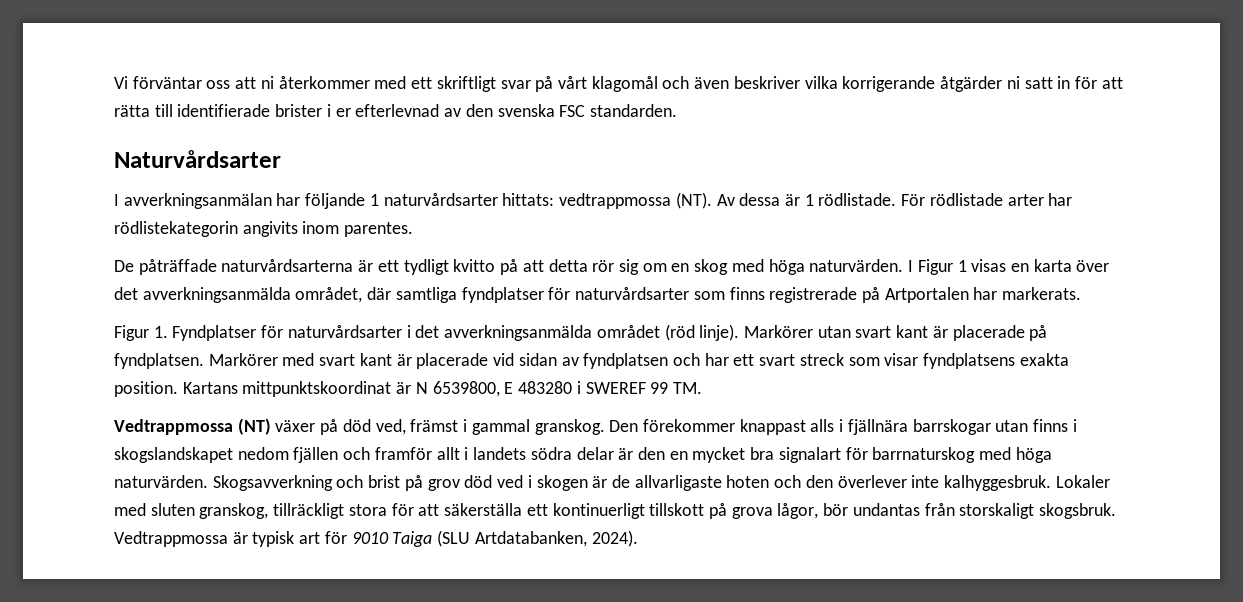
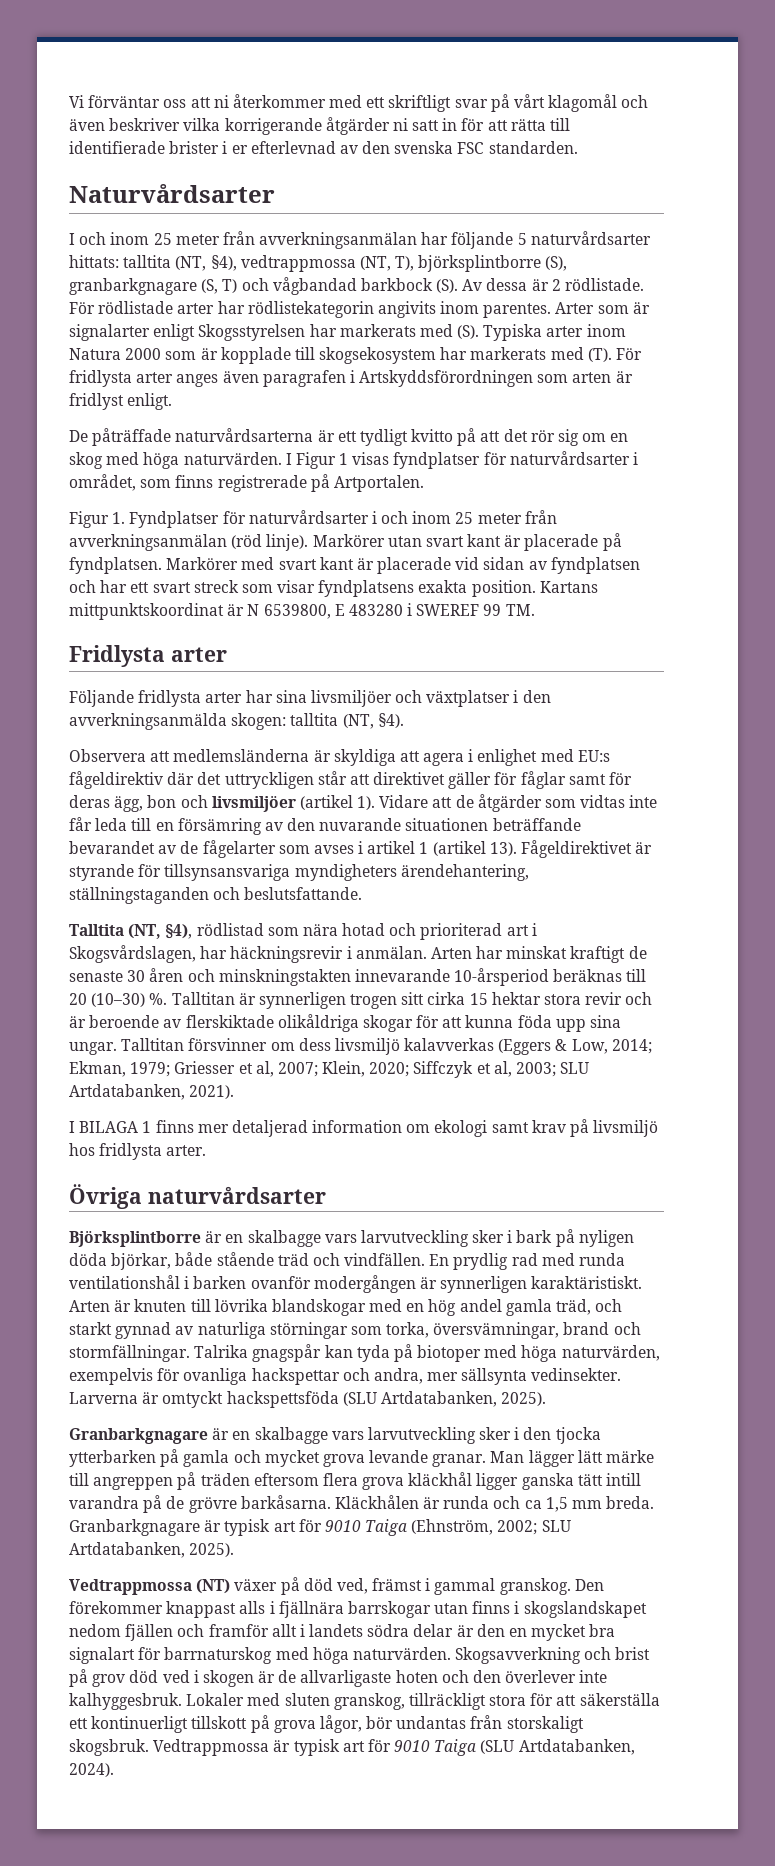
- I avverkningsanmälan har följande 1 naturvårdsarter hittats: vedtrappmossa (NT). Av dessa är 1 rödlistade.
+ I och inom 25 meter från avverkningsanmälan har följande 5 naturvårdsarter hittats: talltita (NT, §4), vedtrappmossa (NT, T), björksplintborre (S), granbarkgnagare (S, T) och vågbandad barkbock (S). Av dessa är 2 rödlistade.
+ Arter som är signalarter enligt Skogsstyrelsen har markerats med (S). Typiska arter inom Natura 2000 som är kopplade till skogsekosystem har markerats med (T). För fridlysta arter anges även paragrafen i Artskyddsförordningen som arten är fridlyst enligt.
- De påträffade naturvårdsarterna är ett tydligt kvitto på att detta rör sig om en skog med höga naturvärden.
+ De påträffade naturvårdsarterna är ett tydligt kvitto på att det rör sig om en skog med höga naturvärden.
- I Figur 1 visas en karta över det avverkningsanmälda området, där samtliga fyndplatser för naturvårdsarter som finns registrerade på Artportalen har markerats.
+ I Figur 1 visas fyndplatser för naturvårdsarter i området, som finns registrerade på Artportalen.
- Figur 1. Fyndplatser för naturvårdsarter i det avverkningsanmälda området (röd linje).
+ Figur 1. Fyndplatser för naturvårdsarter i och inom 25 meter från avverkningsanmälan (röd linje).
+ Fridlysta arter
+ Följande fridlysta arter har sina livsmiljöer och växtplatser i den avverkningsanmälda skogen: talltita (NT, §4).
+ Observera att medlemsländerna är skyldiga att agera i enlighet med EU:s fågeldirektiv där det uttryckligen står att direktivet gäller för fåglar samt för deras ägg, bon och livsmiljöer (artikel 1). Vidare att de åtgärder som vidtas inte får leda till en försämring av den nuvarande situationen beträffande bevarandet av de fågelarter som avses i artikel 1 (artikel 13). Fågeldirektivet är styrande för tillsynsansvariga myndigheters ärendehantering, ställningstaganden och beslutsfattande.
+ Talltita (NT, §4), rödlistad som nära hotad och prioriterad art i Skogsvårdslagen, har häckningsrevir i anmälan. Arten har minskat kraftigt de senaste 30 åren och minskningstakten innevarande 10-årsperiod beräknas till 20 (10–30) %. Talltitan är synnerligen trogen sitt cirka 15 hektar stora revir och är beroende av flerskiktade olikåldriga skogar för att kunna föda upp sina ungar. Talltitan försvinner om dess livsmiljö kalavverkas (Eggers & Low, 2014; Ekman, 1979; Griesser et al, 2007; Klein, 2020; Siffczyk et al, 2003; SLU Artdatabanken, 2021).
+ I BILAGA 1 finns mer detaljerad information om ekologi samt krav på livsmiljö hos fridlysta arter.
+ Övriga naturvårdsarter
+ Björksplintborre är en skalbagge vars larvutveckling sker i bark på nyligen döda björkar, både stående träd och vindfällen. En prydlig rad med runda ventilationshål i barken ovanför modergången är synnerligen karaktäristiskt. Arten är knuten till lövrika blandskogar med en hög andel gamla träd, och starkt gynnad av naturliga störningar som torka, översvämningar, brand och stormfällningar. Talrika gnagspår kan tyda på biotoper med höga naturvärden, exempelvis för ovanliga hackspettar och andra, mer sällsynta vedinsekter. Larverna är omtyckt hackspettsföda (SLU Artdatabanken, 2025).
+ Granbarkgnagare är en skalbagge vars larvutveckling sker i den tjocka ytterbarken på gamla och mycket grova levande granar. Man lägger lätt märke till angreppen på träden eftersom flera grova kläckhål ligger ganska tätt intill varandra på de grövre barkåsarna. Kläckhålen är runda och ca 1,5 mm breda. Granbarkgnagare är typisk art för 9010 Taiga (Ehnström, 2002; SLU Artdatabanken, 2025).

